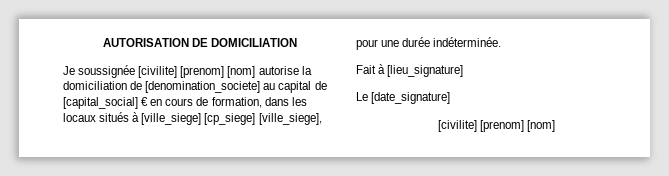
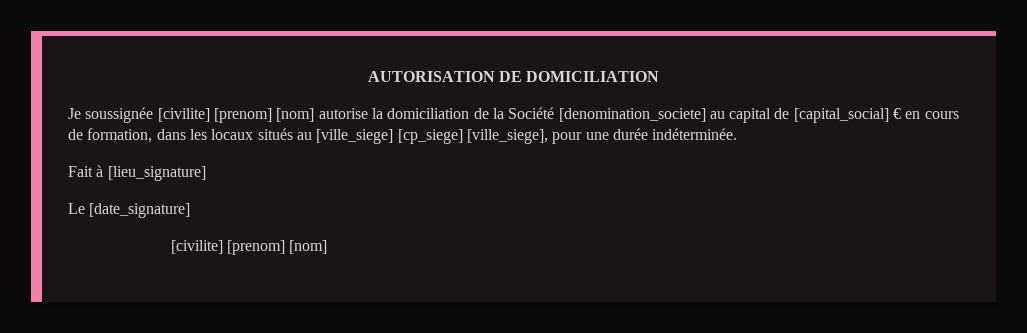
- Je soussignée [civilite] [prenom] [nom] autorise la domiciliation de [denomination_societe] au capital de [capital_social] € en cours de formation, dans les locaux situés à [ville_siege] [cp_siege] [ville_siege], pour une durée indéterminée.
+ Je soussignée [civilite] [prenom] [nom] autorise la domiciliation de la Société [denomination_societe] au capital de [capital_social] € en cours de formation, dans les locaux situés au [ville_siege] [cp_siege] [ville_siege], pour une durée indéterminée.

